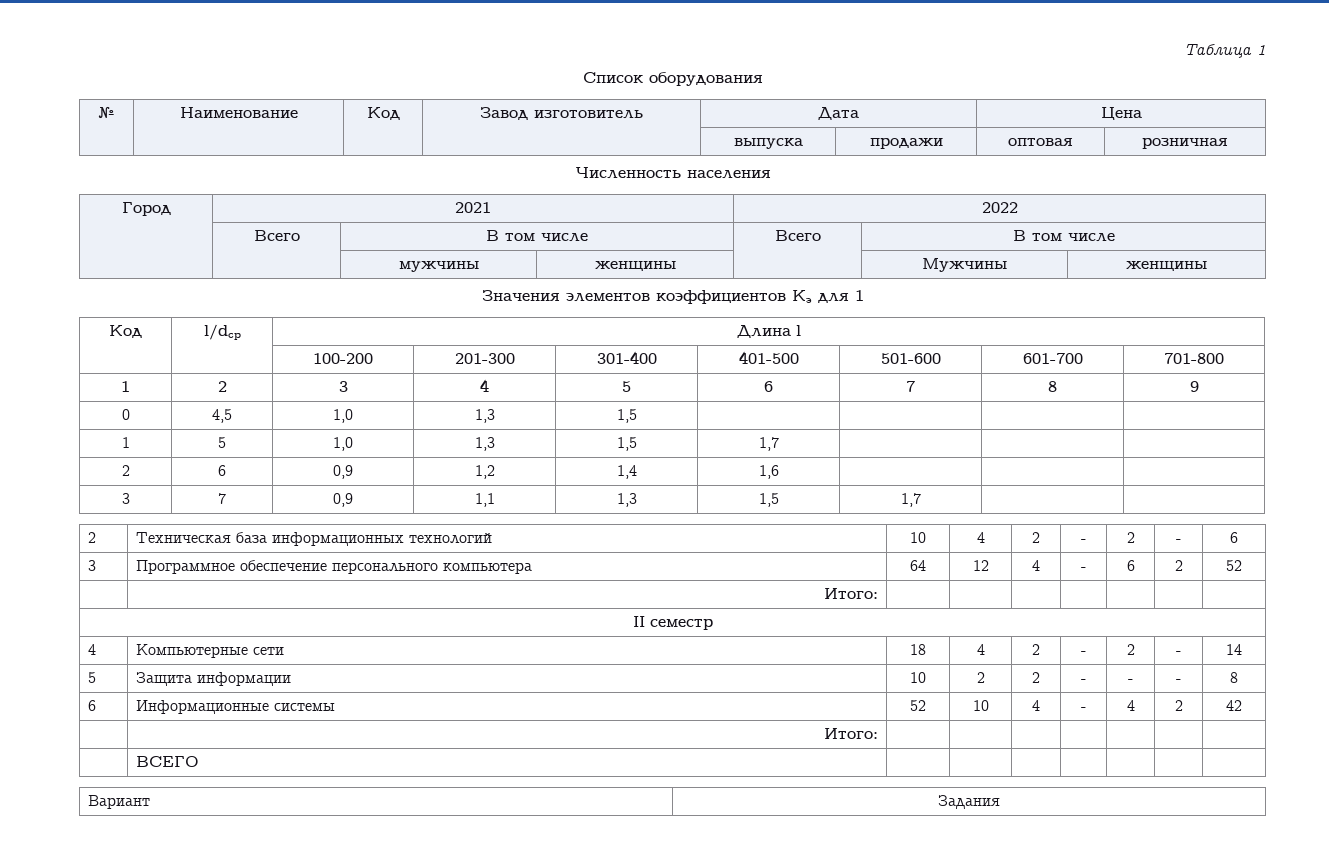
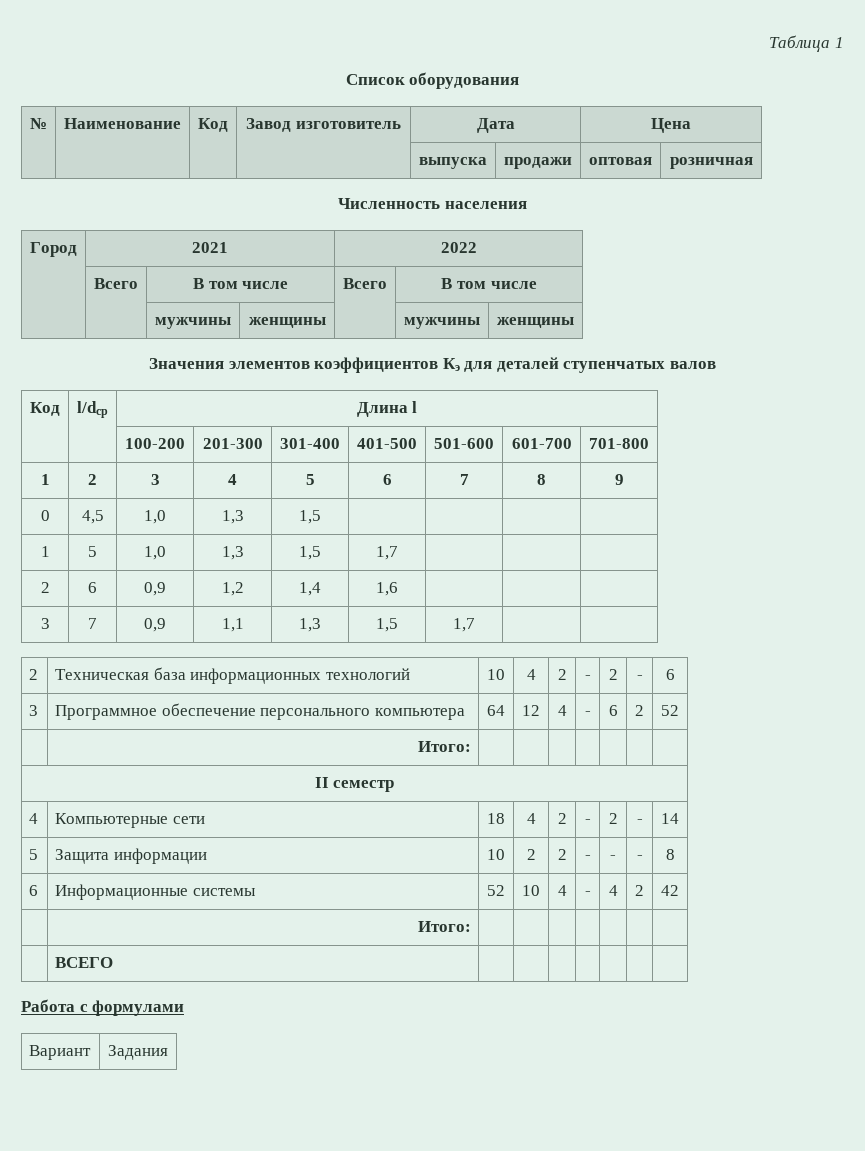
- | | мужчины | женщины | | Мужчины | женщины
+ | | мужчины | женщины | | мужчины | женщины
- Значения элементов коэффициентов Кэ для 1
+ Значения элементов коэффициентов Кэ для деталей ступенчатых валов
+ Работа с формулами

